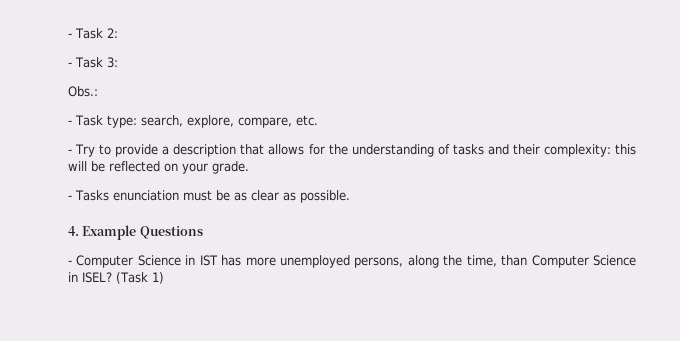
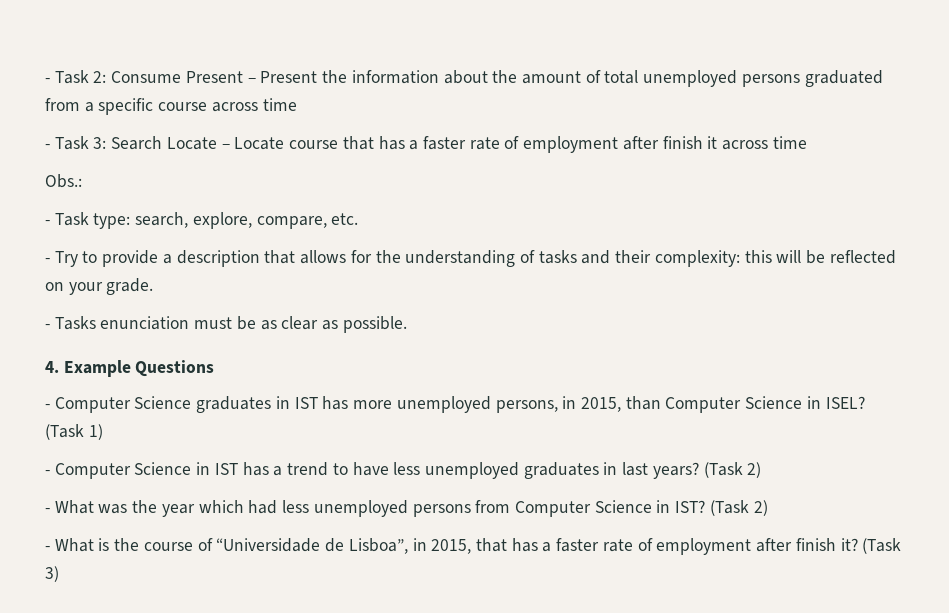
- - Task 2:
- - Task 3:
+ - Task 2: Consume Present – Present the information about the amount of total unemployed persons graduated from a specific course across time
+ - Task 3: Search Locate – Locate course that has a faster rate of employment after finish it across time
- - Computer Science in IST has more unemployed persons, along the time, than Computer Science in ISEL?
+ - Computer Science graduates in IST has more unemployed persons, in 2015, than Computer Science in ISEL?
+ - Computer Science in IST has a trend to have less unemployed graduates in last years? (Task 2)
+ - What was the year which had less unemployed persons from Computer Science in IST? (Task 2)
+ - What is the course of “Universidade de Lisboa”, in 2015, that has a faster rate of employment after finish it? (Task 3)

